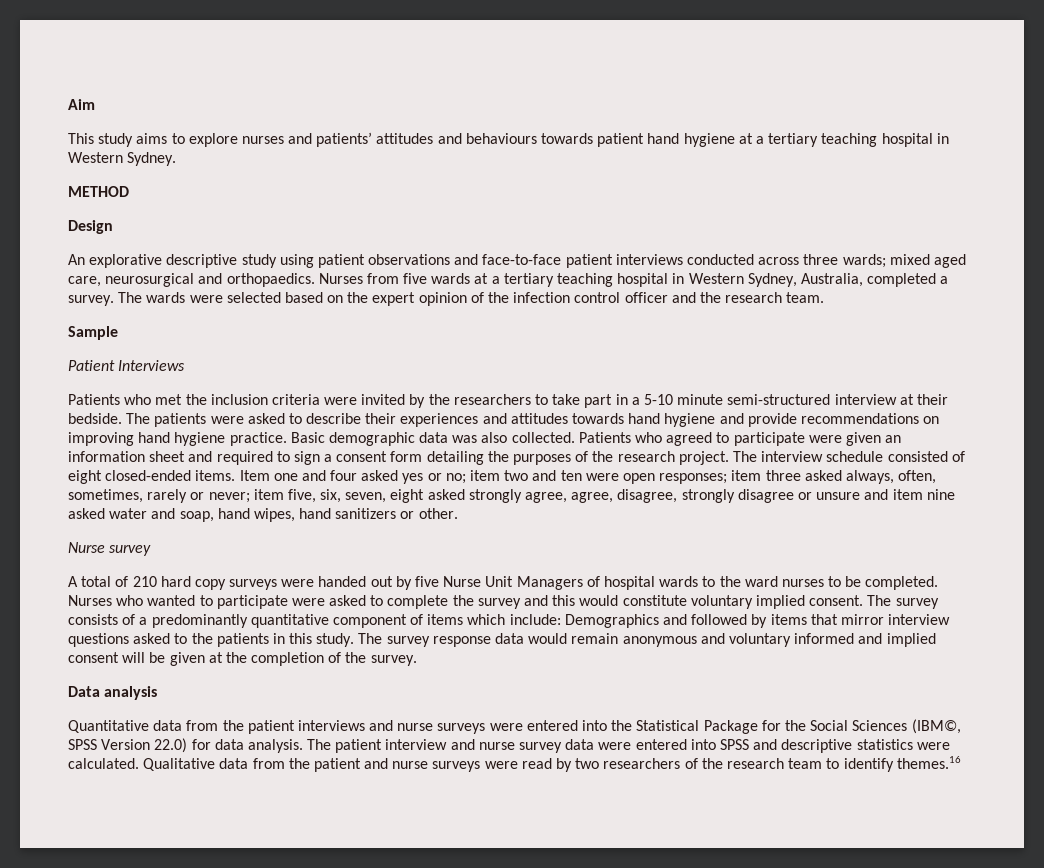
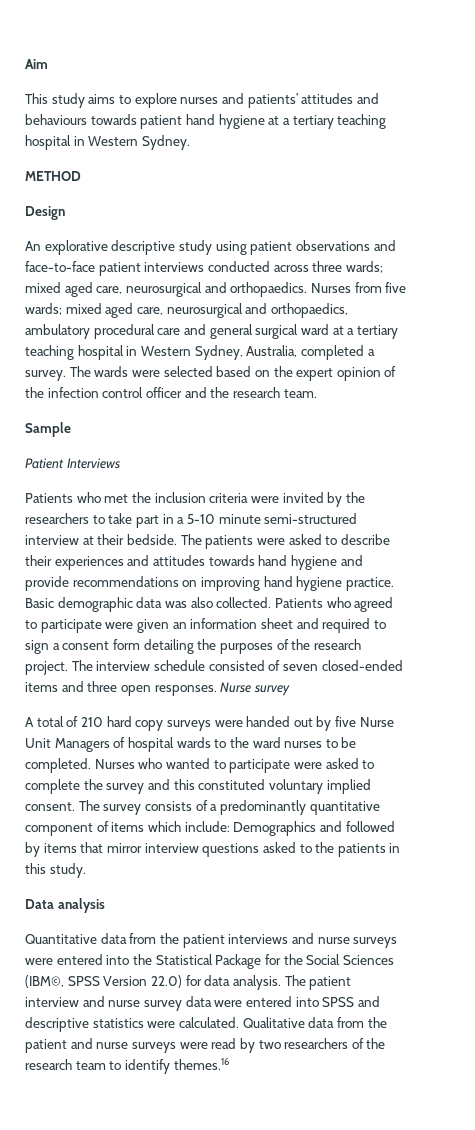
- Nurses from five wards at a tertiary teaching hospital in Western Sydney, Australia, completed a survey.
+ Nurses from five wards; mixed aged care, neurosurgical and orthopaedics, ambulatory procedural care and general surgical ward at a tertiary teaching hospital in Western Sydney, Australia, completed a survey.
- The interview schedule consisted of eight closed-ended items. Item one and four asked yes or no; item two and ten were open responses; item three asked always, often, sometimes, rarely or never; item five, six, seven, eight asked strongly agree, agree, disagree, strongly disagree or unsure and item nine asked water and soap, hand wipes, hand sanitizers or other.
- Nurse survey
+ The interview schedule consisted of seven closed-ended items and three open responses. Nurse survey
- Nurses who wanted to participate were asked to complete the survey and this would constitute voluntary implied consent.
+ Nurses who wanted to participate were asked to complete the survey and this constituted voluntary implied consent.
- The survey response data would remain anonymous and voluntary informed and implied consent will be given at the completion of the survey.

